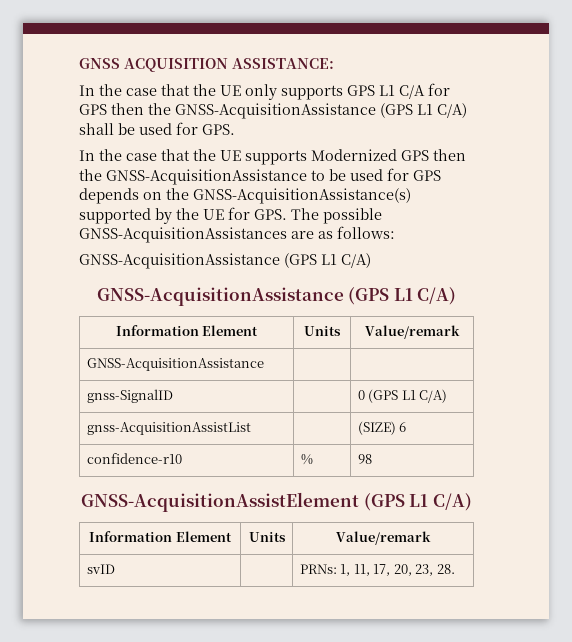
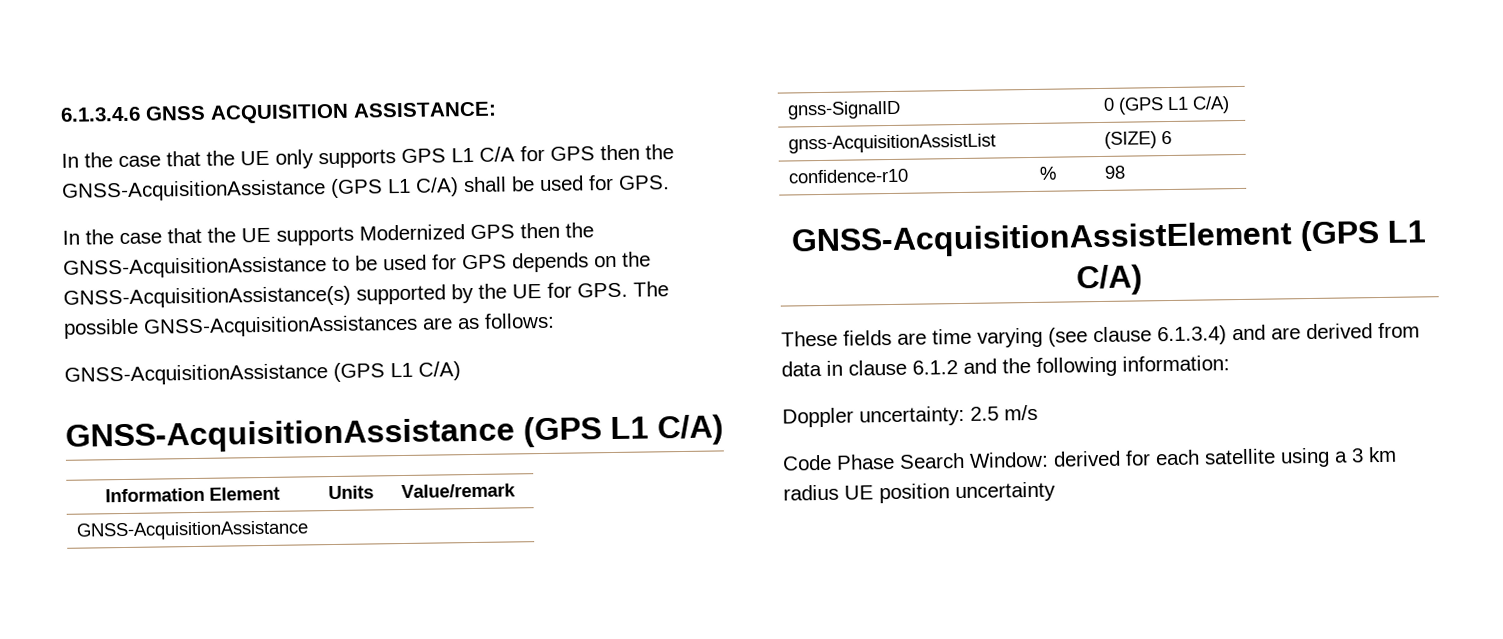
- GNSS ACQUISITION ASSISTANCE:
+ 6.1.3.4.6 GNSS ACQUISITION ASSISTANCE:
  GNSS-AcquisitionAssistElement (GPS L1 C/A)
- Information Element | Units | Value/remark
- svID | | PRNs: 1, 11, 17, 20, 23, 28.
+ These fields are time varying (see clause 6.1.3.4) and are derived from data in clause 6.1.2 and the following information:
+ Doppler uncertainty: 2.5 m/s
+ Code Phase Search Window: derived for each satellite using a 3 km radius UE position uncertainty

